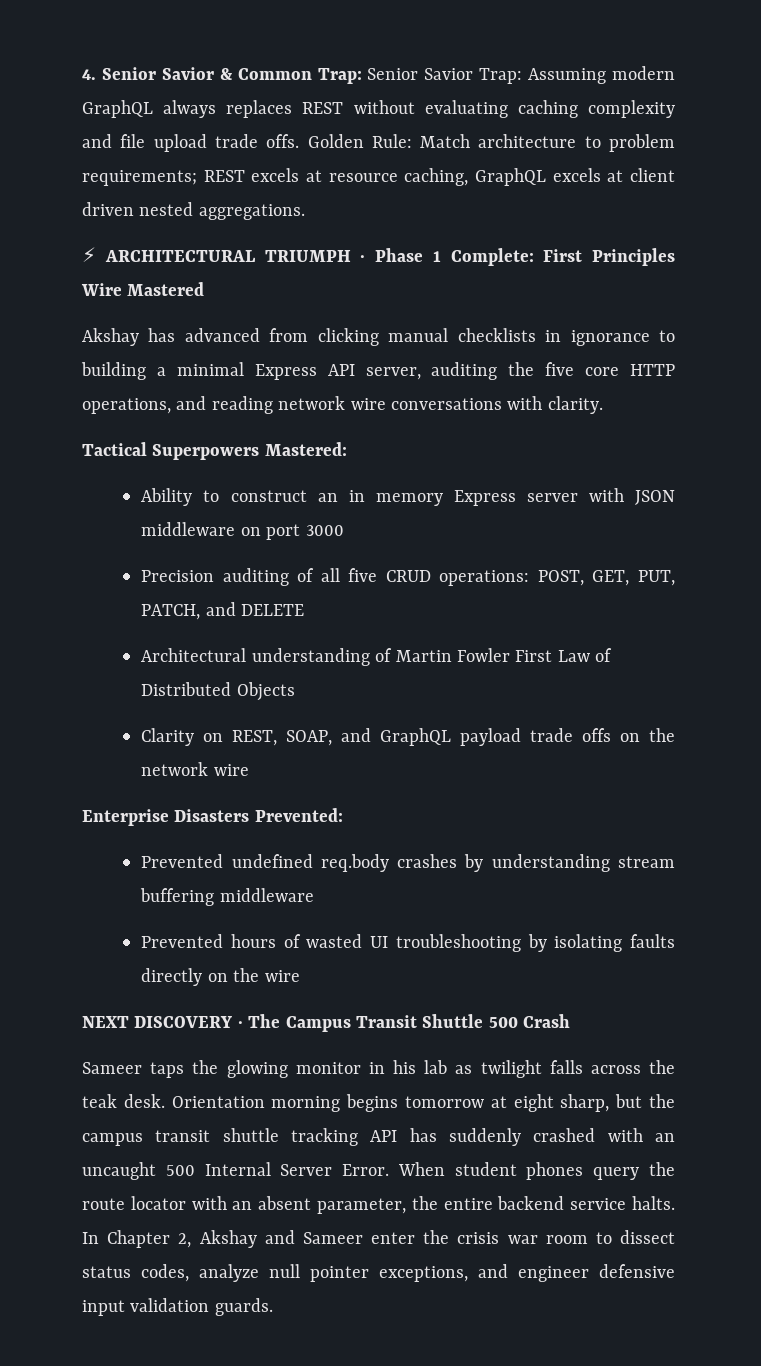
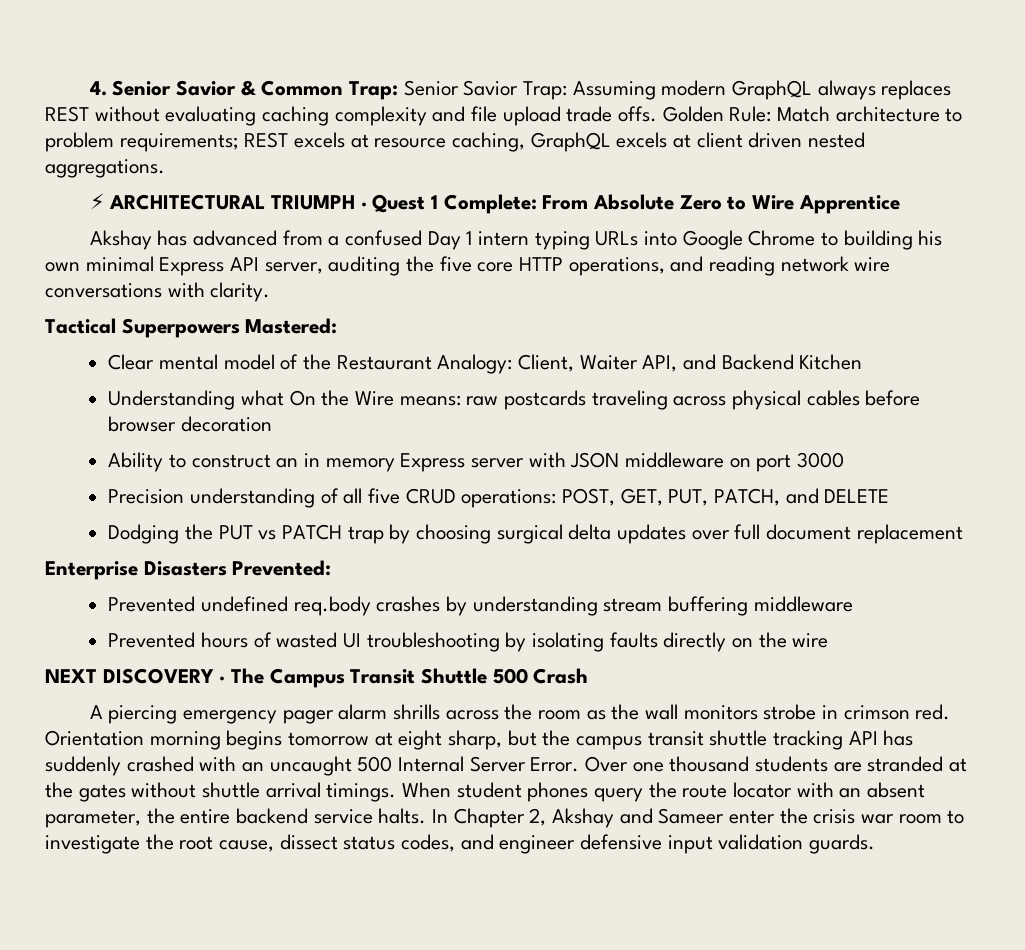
- ⚡ ARCHITECTURAL TRIUMPH · Phase 1 Complete: First Principles Wire Mastered
- Akshay has advanced from clicking manual checklists in ignorance to building a minimal Express API server, auditing the five core HTTP operations, and reading network wire conversations with clarity.
+ ⚡ ARCHITECTURAL TRIUMPH · Quest 1 Complete: From Absolute Zero to Wire Apprentice
+ Akshay has advanced from a confused Day 1 intern typing URLs into Google Chrome to building his own minimal Express API server, auditing the five core HTTP operations, and reading network wire conversations with clarity.
+ Clear mental model of the Restaurant Analogy: Client, Waiter API, and Backend Kitchen
+ Understanding what On the Wire means: raw postcards traveling across physical cables before browser decoration
- Precision auditing of all five CRUD operations: POST, GET, PUT, PATCH, and DELETE
+ Precision understanding of all five CRUD operations: POST, GET, PUT, PATCH, and DELETE
- Architectural understanding of Martin Fowler First Law of Distributed Objects
- Clarity on REST, SOAP, and GraphQL payload trade offs on the network wire
+ Dodging the PUT vs PATCH trap by choosing surgical delta updates over full document replacement
- Sameer taps the glowing monitor in his lab as twilight falls across the teak desk.
+ A piercing emergency pager alarm shrills across the room as the wall monitors strobe in crimson red.
+ Over one thousand students are stranded at the gates without shuttle arrival timings.
- In Chapter 2, Akshay and Sameer enter the crisis war room to dissect status codes, analyze null pointer exceptions, and engineer defensive input validation guards.
+ In Chapter 2, Akshay and Sameer enter the crisis war room to investigate the root cause, dissect status codes, and engineer defensive input validation guards.

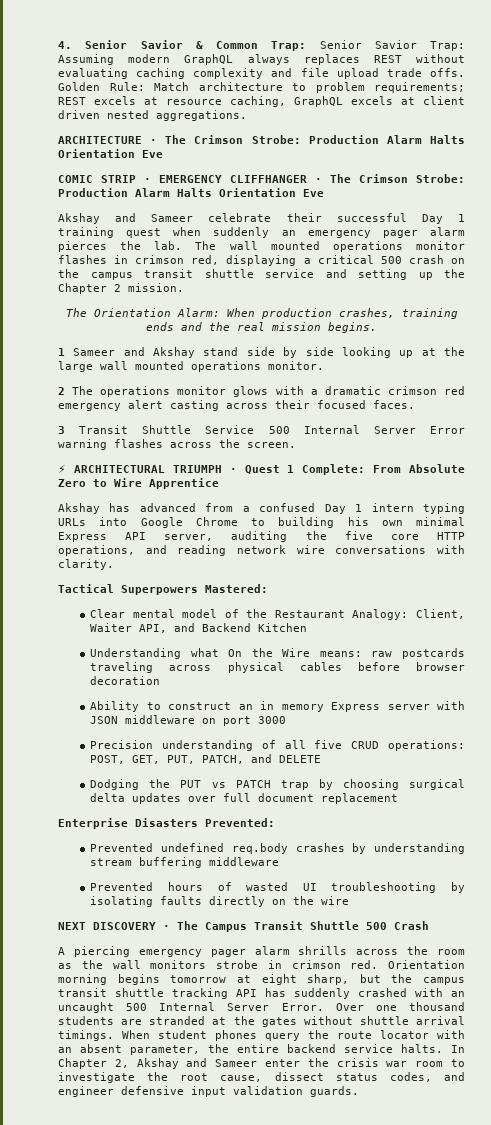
+ ARCHITECTURE · The Crimson Strobe: Production Alarm Halts Orientation Eve
+ COMIC STRIP · EMERGENCY CLIFFHANGER · The Crimson Strobe: Production Alarm Halts Orientation Eve
+ Akshay and Sameer celebrate their successful Day 1 training quest when suddenly an emergency pager alarm pierces the lab. The wall mounted operations monitor flashes in crimson red, displaying a critical 500 crash on the campus transit shuttle service and setting up the Chapter 2 mission.
+ The Orientation Alarm: When production crashes, training ends and the real mission begins.
+ 1 Sameer and Akshay stand side by side looking up at the large wall mounted operations monitor.
+ 2 The operations monitor glows with a dramatic crimson red emergency alert casting across their focused faces.
+ 3 Transit Shuttle Service 500 Internal Server Error warning flashes across the screen.

